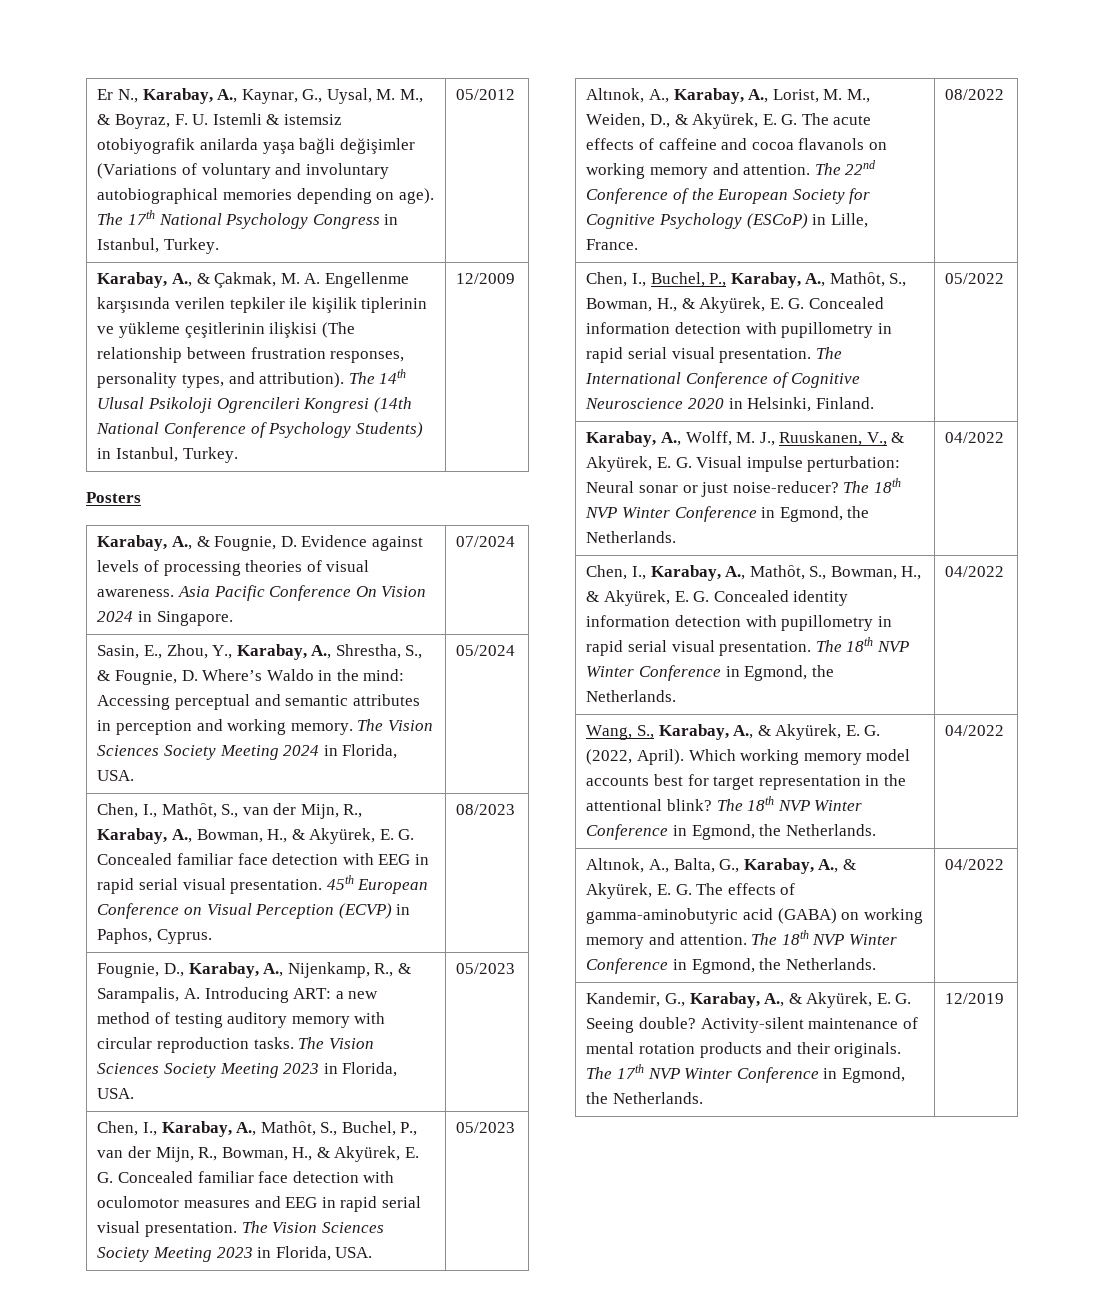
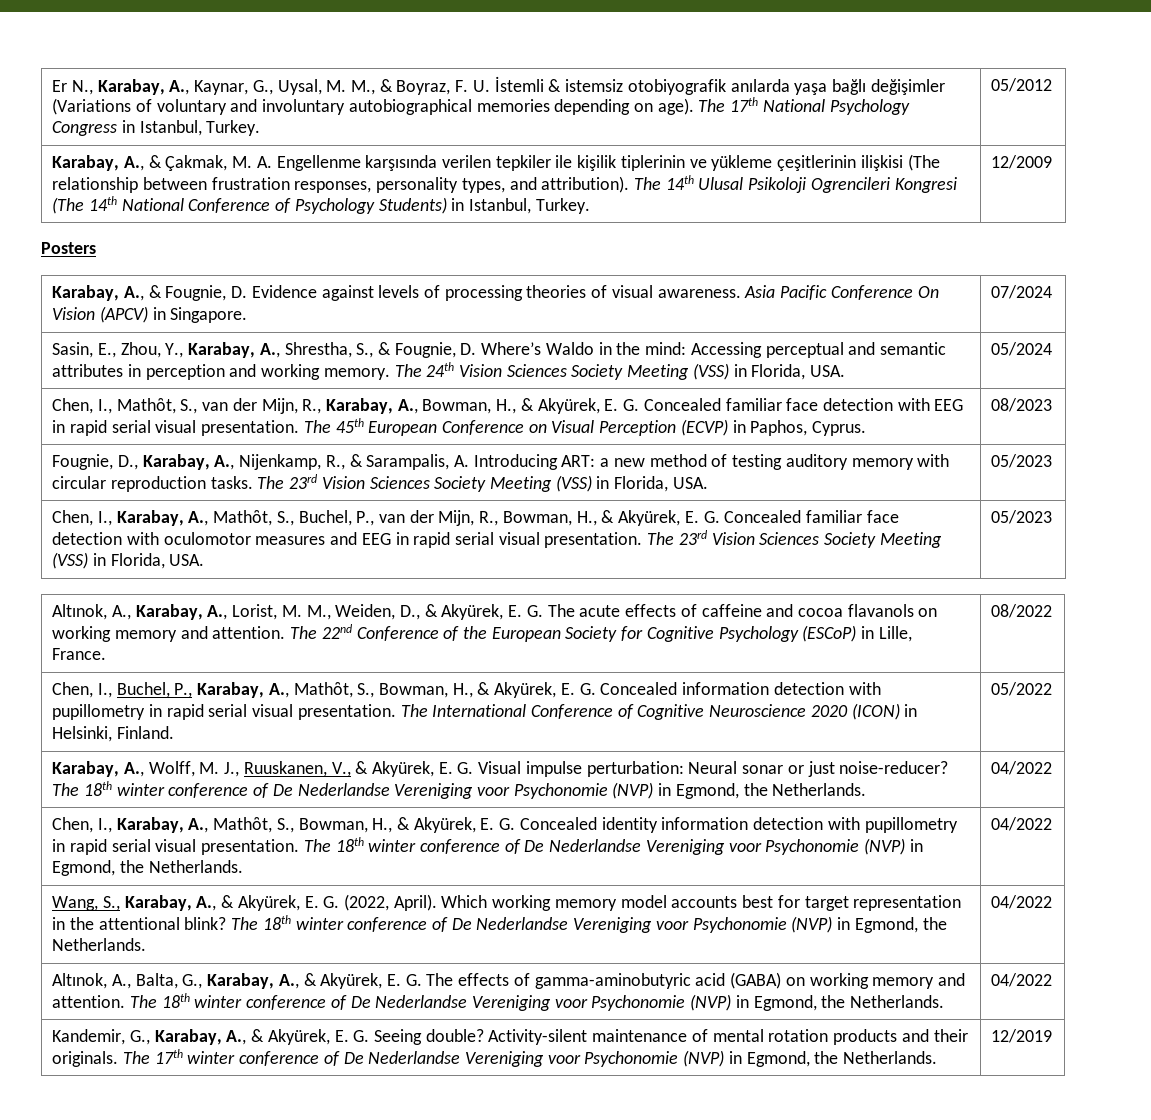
- Er N., Karabay, A., Kaynar, G., Uysal, M. M., & Boyraz, F. U. Istemli & istemsiz otobiyografik anilarda yaşa bağli değişimler (Variations of voluntary and involuntary autobiographical memories depending on age). The 17th National Psychology Congress in Istanbul, Turkey. | 05/2012
+ Er N., Karabay, A., Kaynar, G., Uysal, M. M., & Boyraz, F. U. İstemli & istemsiz otobiyografik anılarda yaşa bağlı değişimler (Variations of voluntary and involuntary autobiographical memories depending on age). The 17th National Psychology Congress in Istanbul, Turkey. | 05/2012
- The 14th Ulusal Psikoloji Ogrencileri Kongresi (14th National Conference of Psychology Students) in Istanbul, Turkey.
+ The 14th Ulusal Psikoloji Ogrencileri Kongresi (The 14th National Conference of Psychology Students) in Istanbul, Turkey.
- Karabay, A., & Fougnie, D. Evidence against levels of processing theories of visual awareness. Asia Pacific Conference On Vision 2024 in Singapore. | 07/2024
+ Karabay, A., & Fougnie, D. Evidence against levels of processing theories of visual awareness. Asia Pacific Conference On Vision (APCV) in Singapore. | 07/2024
- Sasin, E., Zhou, Y., Karabay, A., Shrestha, S., & Fougnie, D. Where’s Waldo in the mind: Accessing perceptual and semantic attributes in perception and working memory. The Vision Sciences Society Meeting 2024 in Florida, USA. | 05/2024
+ Sasin, E., Zhou, Y., Karabay, A., Shrestha, S., & Fougnie, D. Where’s Waldo in the mind: Accessing perceptual and semantic attributes in perception and working memory. The 24th Vision Sciences Society Meeting (VSS) in Florida, USA. | 05/2024
- Chen, I., Mathȏt, S., van der Mijn, R., Karabay, A., Bowman, H., & Akyürek, E. G. Concealed familiar face detection with EEG in rapid serial visual presentation. 45th European Conference on Visual Perception (ECVP) in Paphos, Cyprus. | 08/2023
+ Chen, I., Mathȏt, S., van der Mijn, R., Karabay, A., Bowman, H., & Akyürek, E. G. Concealed familiar face detection with EEG in rapid serial visual presentation. The 45th European Conference on Visual Perception (ECVP) in Paphos, Cyprus. | 08/2023
- Fougnie, D., Karabay, A., Nijenkamp, R., & Sarampalis, A. Introducing ART: a new method of testing auditory memory with circular reproduction tasks. The Vision Sciences Society Meeting 2023 in Florida, USA. | 05/2023
+ Fougnie, D., Karabay, A., Nijenkamp, R., & Sarampalis, A. Introducing ART: a new method of testing auditory memory with circular reproduction tasks. The 23rd Vision Sciences Society Meeting (VSS) in Florida, USA. | 05/2023
- Chen, I., Karabay, A., Mathȏt, S., Buchel, P., van der Mijn, R., Bowman, H., & Akyürek, E. G. Concealed familiar face detection with oculomotor measures and EEG in rapid serial visual presentation. The Vision Sciences Society Meeting 2023 in Florida, USA.
+ Chen, I., Karabay, A., Mathȏt, S., Buchel, P., van der Mijn, R., Bowman, H., & Akyürek, E. G. Concealed familiar face detection with oculomotor measures and EEG in rapid serial visual presentation. The 23rd Vision Sciences Society Meeting (VSS) in Florida, USA.
- Chen, I., Buchel, P., Karabay, A., Mathȏt, S., Bowman, H., & Akyürek, E. G. Concealed information detection with pupillometry in rapid serial visual presentation. The International Conference of Cognitive Neuroscience 2020 in Helsinki, Finland. | 05/2022
+ Chen, I., Buchel, P., Karabay, A., Mathȏt, S., Bowman, H., & Akyürek, E. G. Concealed information detection with pupillometry in rapid serial visual presentation. The International Conference of Cognitive Neuroscience 2020 (ICON) in Helsinki, Finland. | 05/2022
- Karabay, A., Wolff, M. J., Ruuskanen, V., & Akyürek, E. G. Visual impulse perturbation: Neural sonar or just noise-reducer? The 18th NVP Winter Conference in Egmond, the Netherlands. | 04/2022
+ Karabay, A., Wolff, M. J., Ruuskanen, V., & Akyürek, E. G. Visual impulse perturbation: Neural sonar or just noise-reducer? The 18th winter conference of De Nederlandse Vereniging voor Psychonomie (NVP) in Egmond, the Netherlands. | 04/2022
- Chen, I., Karabay, A., Mathȏt, S., Bowman, H., & Akyürek, E. G. Concealed identity information detection with pupillometry in rapid serial visual presentation. The 18th NVP Winter Conference in Egmond, the Netherlands. | 04/2022
+ Chen, I., Karabay, A., Mathȏt, S., Bowman, H., & Akyürek, E. G. Concealed identity information detection with pupillometry in rapid serial visual presentation. The 18th winter conference of De Nederlandse Vereniging voor Psychonomie (NVP) in Egmond, the Netherlands. | 04/2022
- Wang, S., Karabay, A., & Akyürek, E. G. (2022, April). Which working memory model accounts best for target representation in the attentional blink? The 18th NVP Winter Conference in Egmond, the Netherlands. | 04/2022
+ Wang, S., Karabay, A., & Akyürek, E. G. (2022, April). Which working memory model accounts best for target representation in the attentional blink? The 18th winter conference of De Nederlandse Vereniging voor Psychonomie (NVP) in Egmond, the Netherlands. | 04/2022
- Altınok, A., Balta, G., Karabay, A., & Akyürek, E. G. The effects of gamma-aminobutyric acid (GABA) on working memory and attention. The 18th NVP Winter Conference in Egmond, the Netherlands. | 04/2022
+ Altınok, A., Balta, G., Karabay, A., & Akyürek, E. G. The effects of gamma-aminobutyric acid (GABA) on working memory and attention. The 18th winter conference of De Nederlandse Vereniging voor Psychonomie (NVP) in Egmond, the Netherlands. | 04/2022
- Kandemir, G., Karabay, A., & Akyürek, E. G. Seeing double? Activity-silent maintenance of mental rotation products and their originals. The 17th NVP Winter Conference in Egmond, the Netherlands. | 12/2019
+ Kandemir, G., Karabay, A., & Akyürek, E. G. Seeing double? Activity-silent maintenance of mental rotation products and their originals. The 17th winter conference of De Nederlandse Vereniging voor Psychonomie (NVP) in Egmond, the Netherlands. | 12/2019

